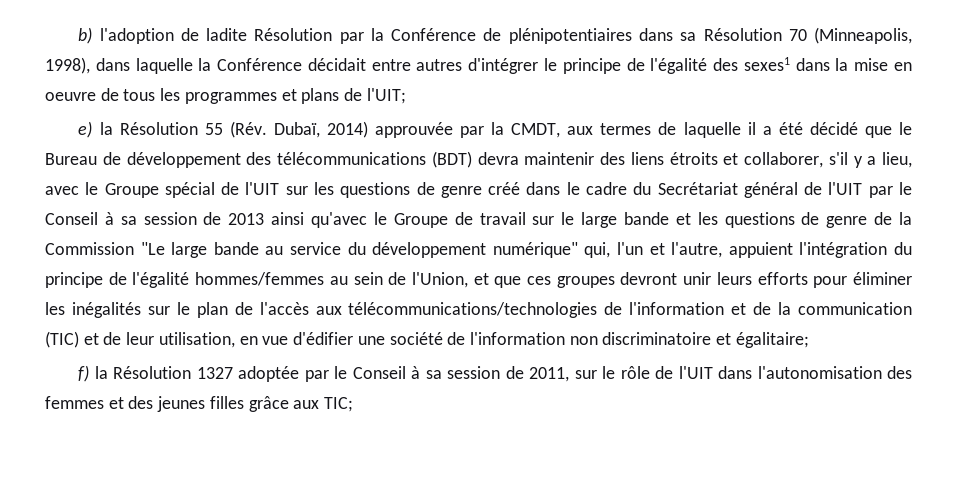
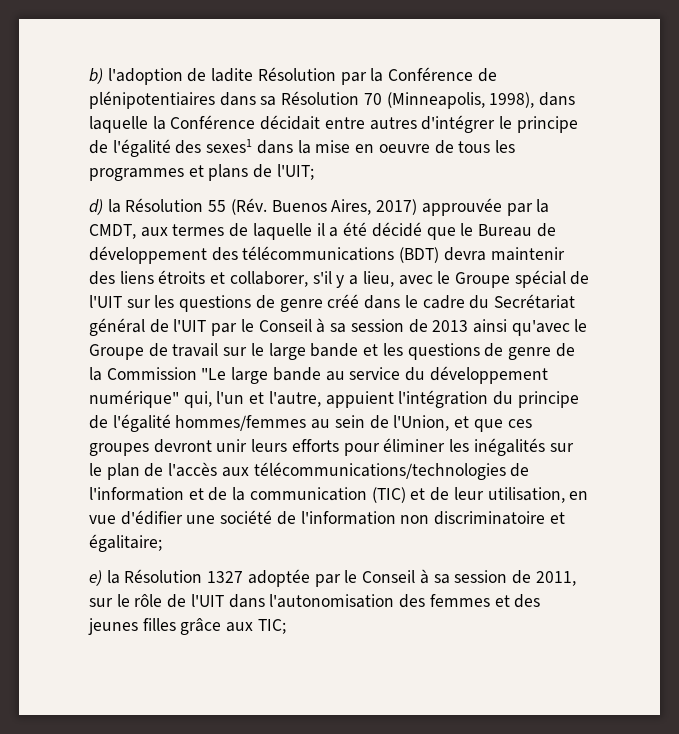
- e) la Résolution 55 (Rév. Dubaï, 2014) approuvée par la CMDT, aux termes de laquelle il a été décidé que le Bureau de développement des télécommunications (BDT) devra maintenir des liens étroits et collaborer, s'il y a lieu, avec le Groupe spécial de l'UIT sur les questions de genre créé dans le cadre du Secrétariat général de l'UIT par le Conseil à sa session de 2013 ainsi qu'avec le Groupe de travail sur le large bande et les questions de genre de la Commission "Le large bande au service du développement numérique" qui, l'un et l'autre, appuient l'intégration du principe de l'égalité hommes/femmes au sein de l'Union, et que ces groupes devront unir leurs efforts pour éliminer les inégalités sur le plan de l'accès aux télécommunications/technologies de l'information et de la communication (TIC) et de leur utilisation, en vue d'édifier une société de l'information non discriminatoire et égalitaire;
+ d) la Résolution 55 (Rév. Buenos Aires, 2017) approuvée par la CMDT, aux termes de laquelle il a été décidé que le Bureau de développement des télécommunications (BDT) devra maintenir des liens étroits et collaborer, s'il y a lieu, avec le Groupe spécial de l'UIT sur les questions de genre créé dans le cadre du Secrétariat général de l'UIT par le Conseil à sa session de 2013 ainsi qu'avec le Groupe de travail sur le large bande et les questions de genre de la Commission "Le large bande au service du développement numérique" qui, l'un et l'autre, appuient l'intégration du principe de l'égalité hommes/femmes au sein de l'Union, et que ces groupes devront unir leurs efforts pour éliminer les inégalités sur le plan de l'accès aux télécommunications/technologies de l'information et de la communication (TIC) et de leur utilisation, en vue d'édifier une société de l'information non discriminatoire et égalitaire;
- f) la Résolution 1327 adoptée par le Conseil à sa session de 2011, sur le rôle de l'UIT dans l'autonomisation des femmes et des jeunes filles grâce aux TIC;
+ e) la Résolution 1327 adoptée par le Conseil à sa session de 2011, sur le rôle de l'UIT dans l'autonomisation des femmes et des jeunes filles grâce aux TIC;

